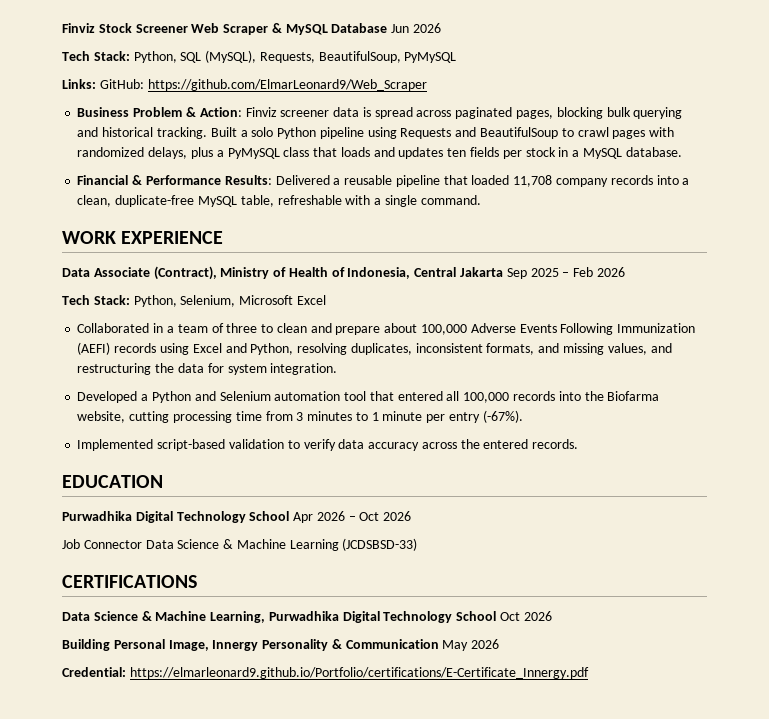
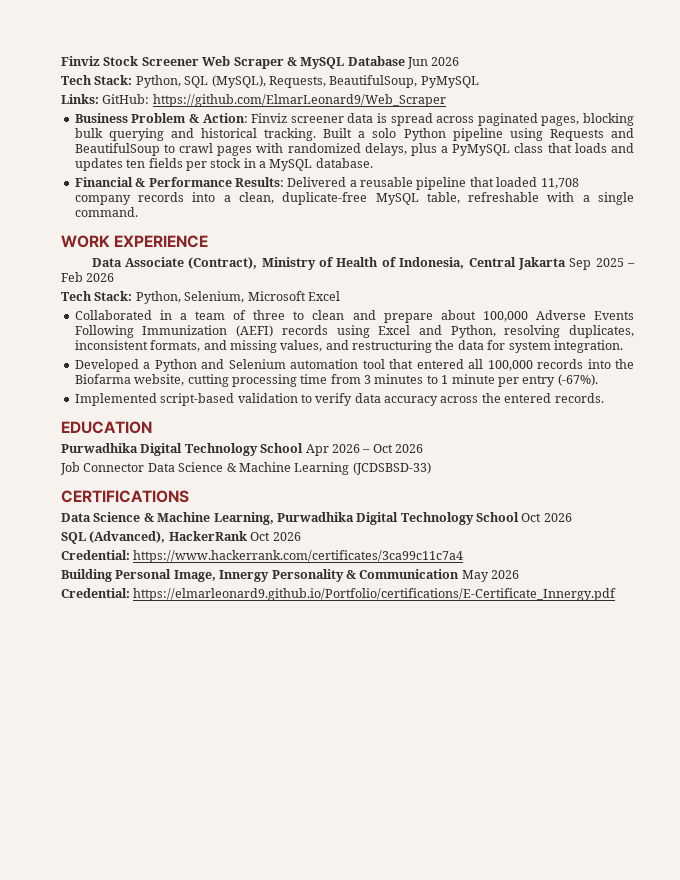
+ SQL (Advanced), HackerRank Oct 2026
+ Credential: https://www.hackerrank.com/certificates/3ca99c11c7a4

